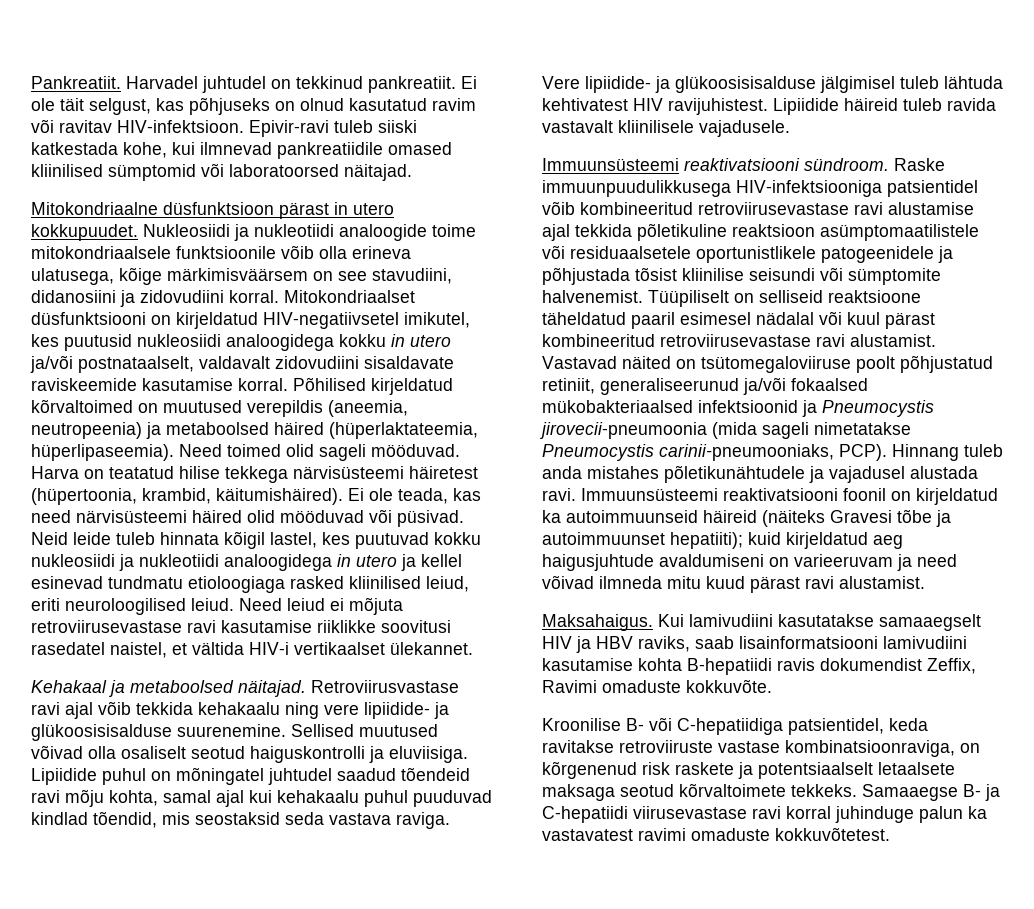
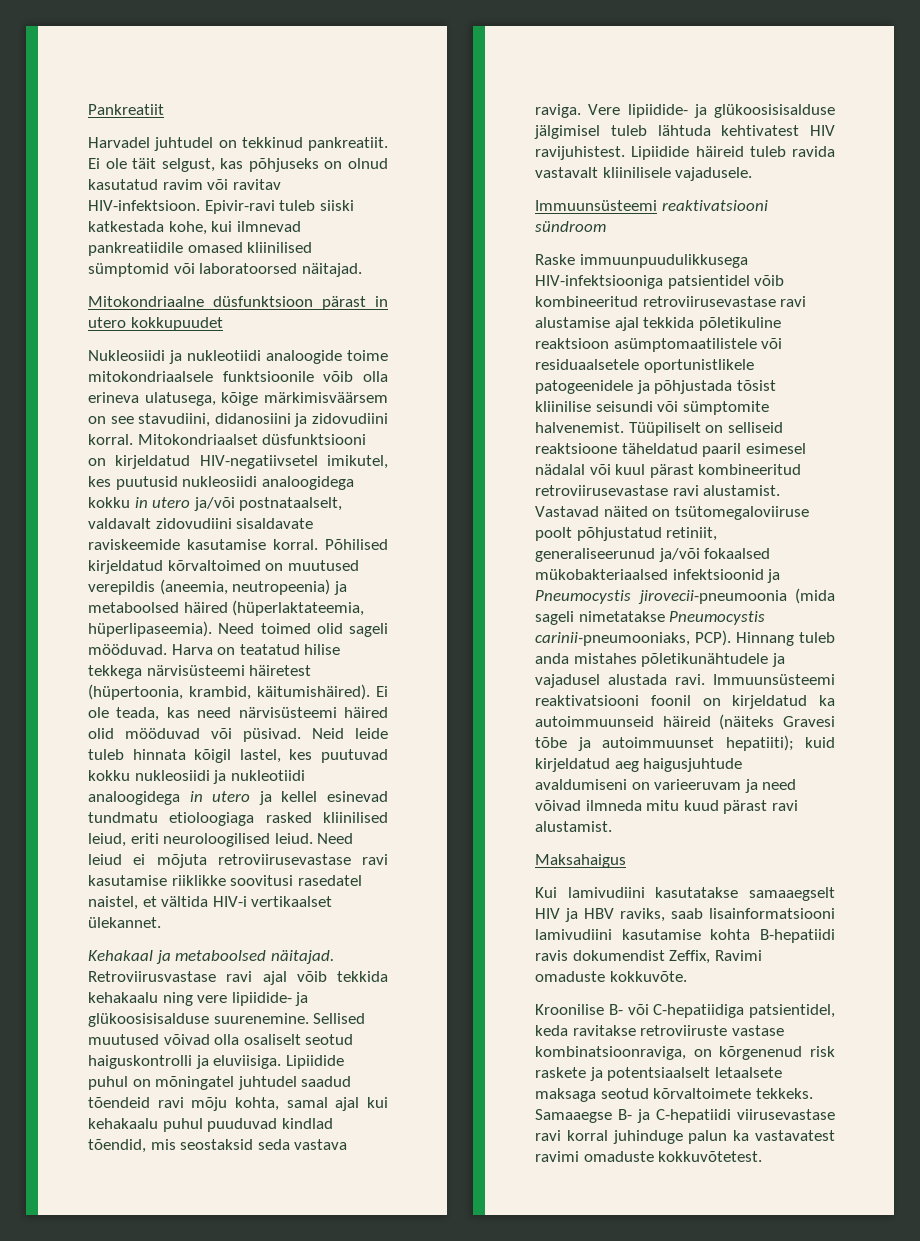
- Pankreatiit. Harvadel juhtudel on tekkinud pankreatiit.
+ Pankreatiit
+ Harvadel juhtudel on tekkinud pankreatiit.
- Mitokondriaalne düsfunktsioon pärast in utero kokkupuudet. Nukleosiidi ja nukleotiidi analoogide toime mitokondriaalsele funktsioonile võib olla erineva ulatusega, kõige märkimisväärsem on see stavudiini, didanosiini ja zidovudiini korral.
+ Mitokondriaalne düsfunktsioon pärast in utero kokkupuudet
+ Nukleosiidi ja nukleotiidi analoogide toime mitokondriaalsele funktsioonile võib olla erineva ulatusega, kõige märkimisväärsem on see stavudiini, didanosiini ja zidovudiini korral.
- Immuunsüsteemi reaktivatsiooni sündroom. Raske immuunpuudulikkusega HIV-infektsiooniga patsientidel võib kombineeritud retroviirusevastase ravi alustamise ajal tekkida põletikuline reaktsioon asümptomaatilistele või residuaalsetele oportunistlikele patogeenidele ja põhjustada tõsist kliinilise seisundi või sümptomite halvenemist.
+ Immuunsüsteemi reaktivatsiooni sündroom
+ Raske immuunpuudulikkusega HIV-infektsiooniga patsientidel võib kombineeritud retroviirusevastase ravi alustamise ajal tekkida põletikuline reaktsioon asümptomaatilistele või residuaalsetele oportunistlikele patogeenidele ja põhjustada tõsist kliinilise seisundi või sümptomite halvenemist.
- Maksahaigus. Kui lamivudiini kasutatakse samaaegselt HIV ja HBV raviks, saab lisainformatsiooni lamivudiini kasutamise kohta B-hepatiidi ravis dokumendist Zeffix, Ravimi omaduste kokkuvõte.
+ Maksahaigus
+ Kui lamivudiini kasutatakse samaaegselt HIV ja HBV raviks, saab lisainformatsiooni lamivudiini kasutamise kohta B-hepatiidi ravis dokumendist Zeffix, Ravimi omaduste kokkuvõte.

